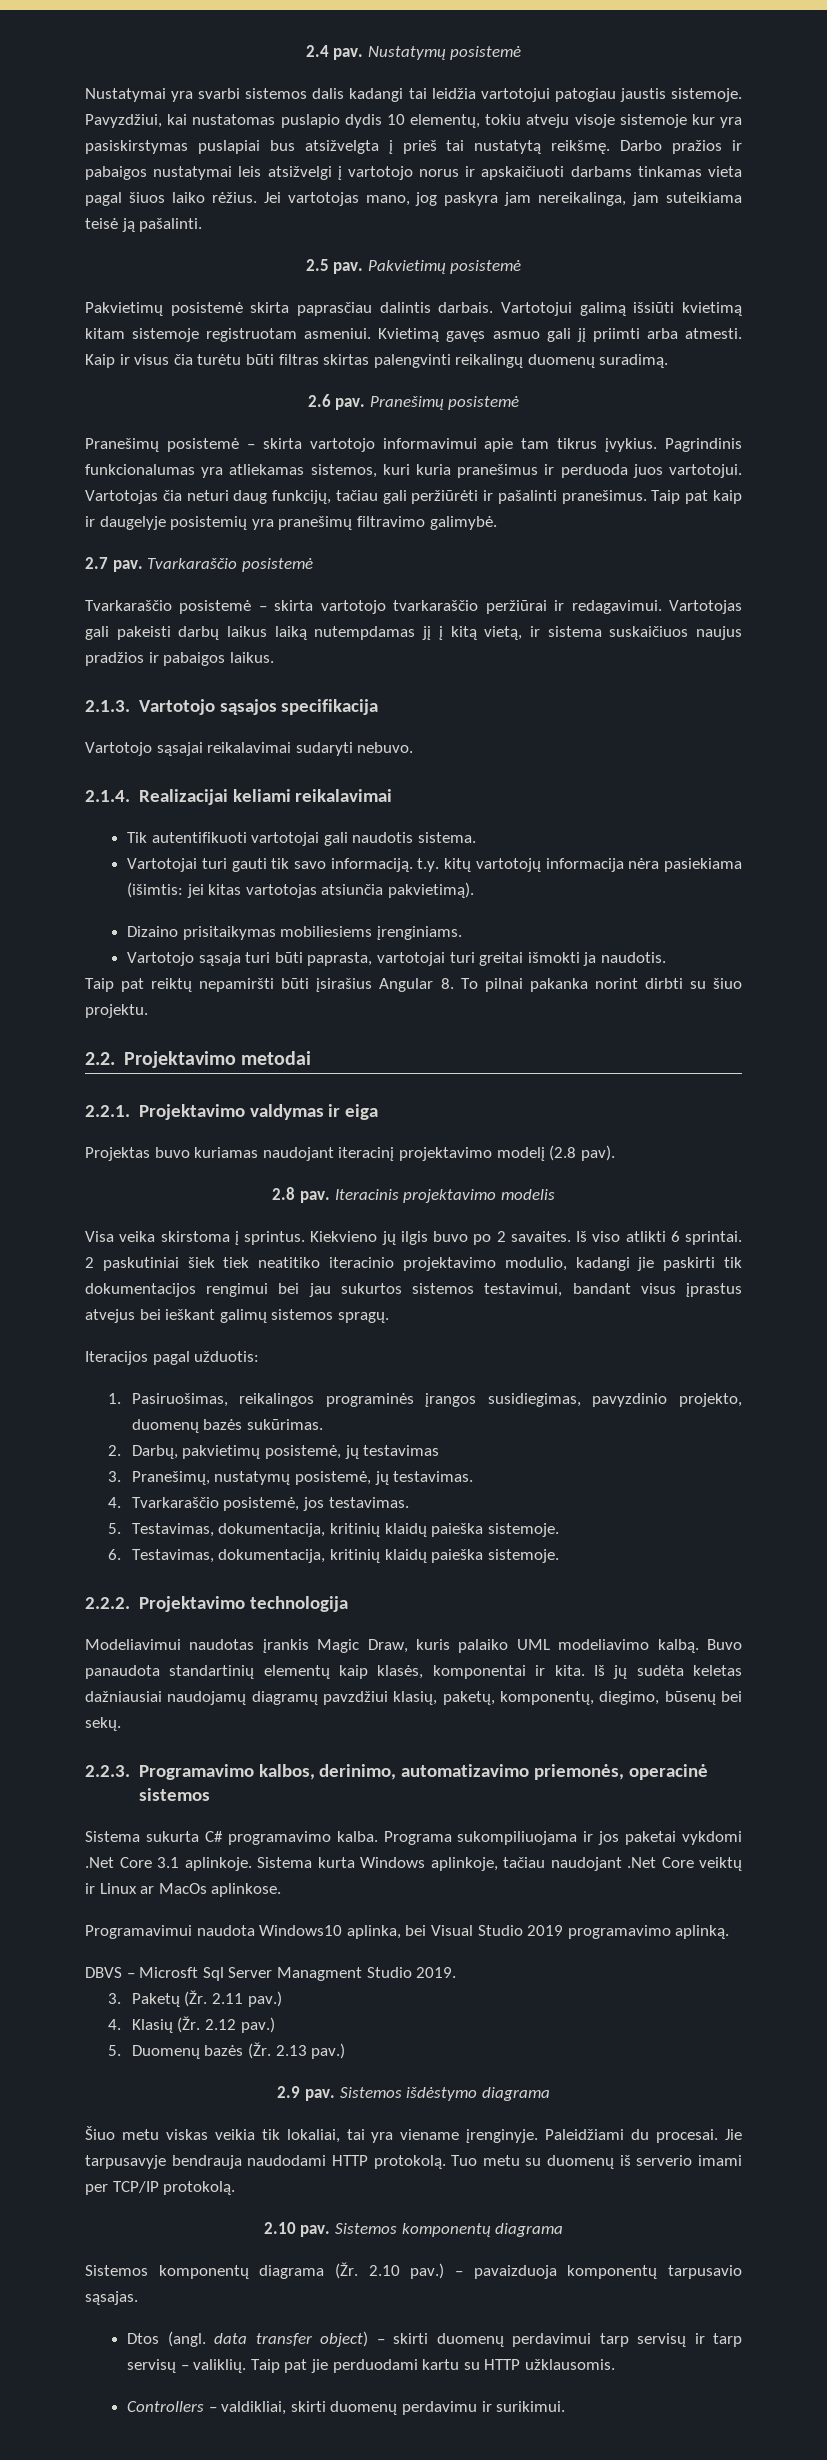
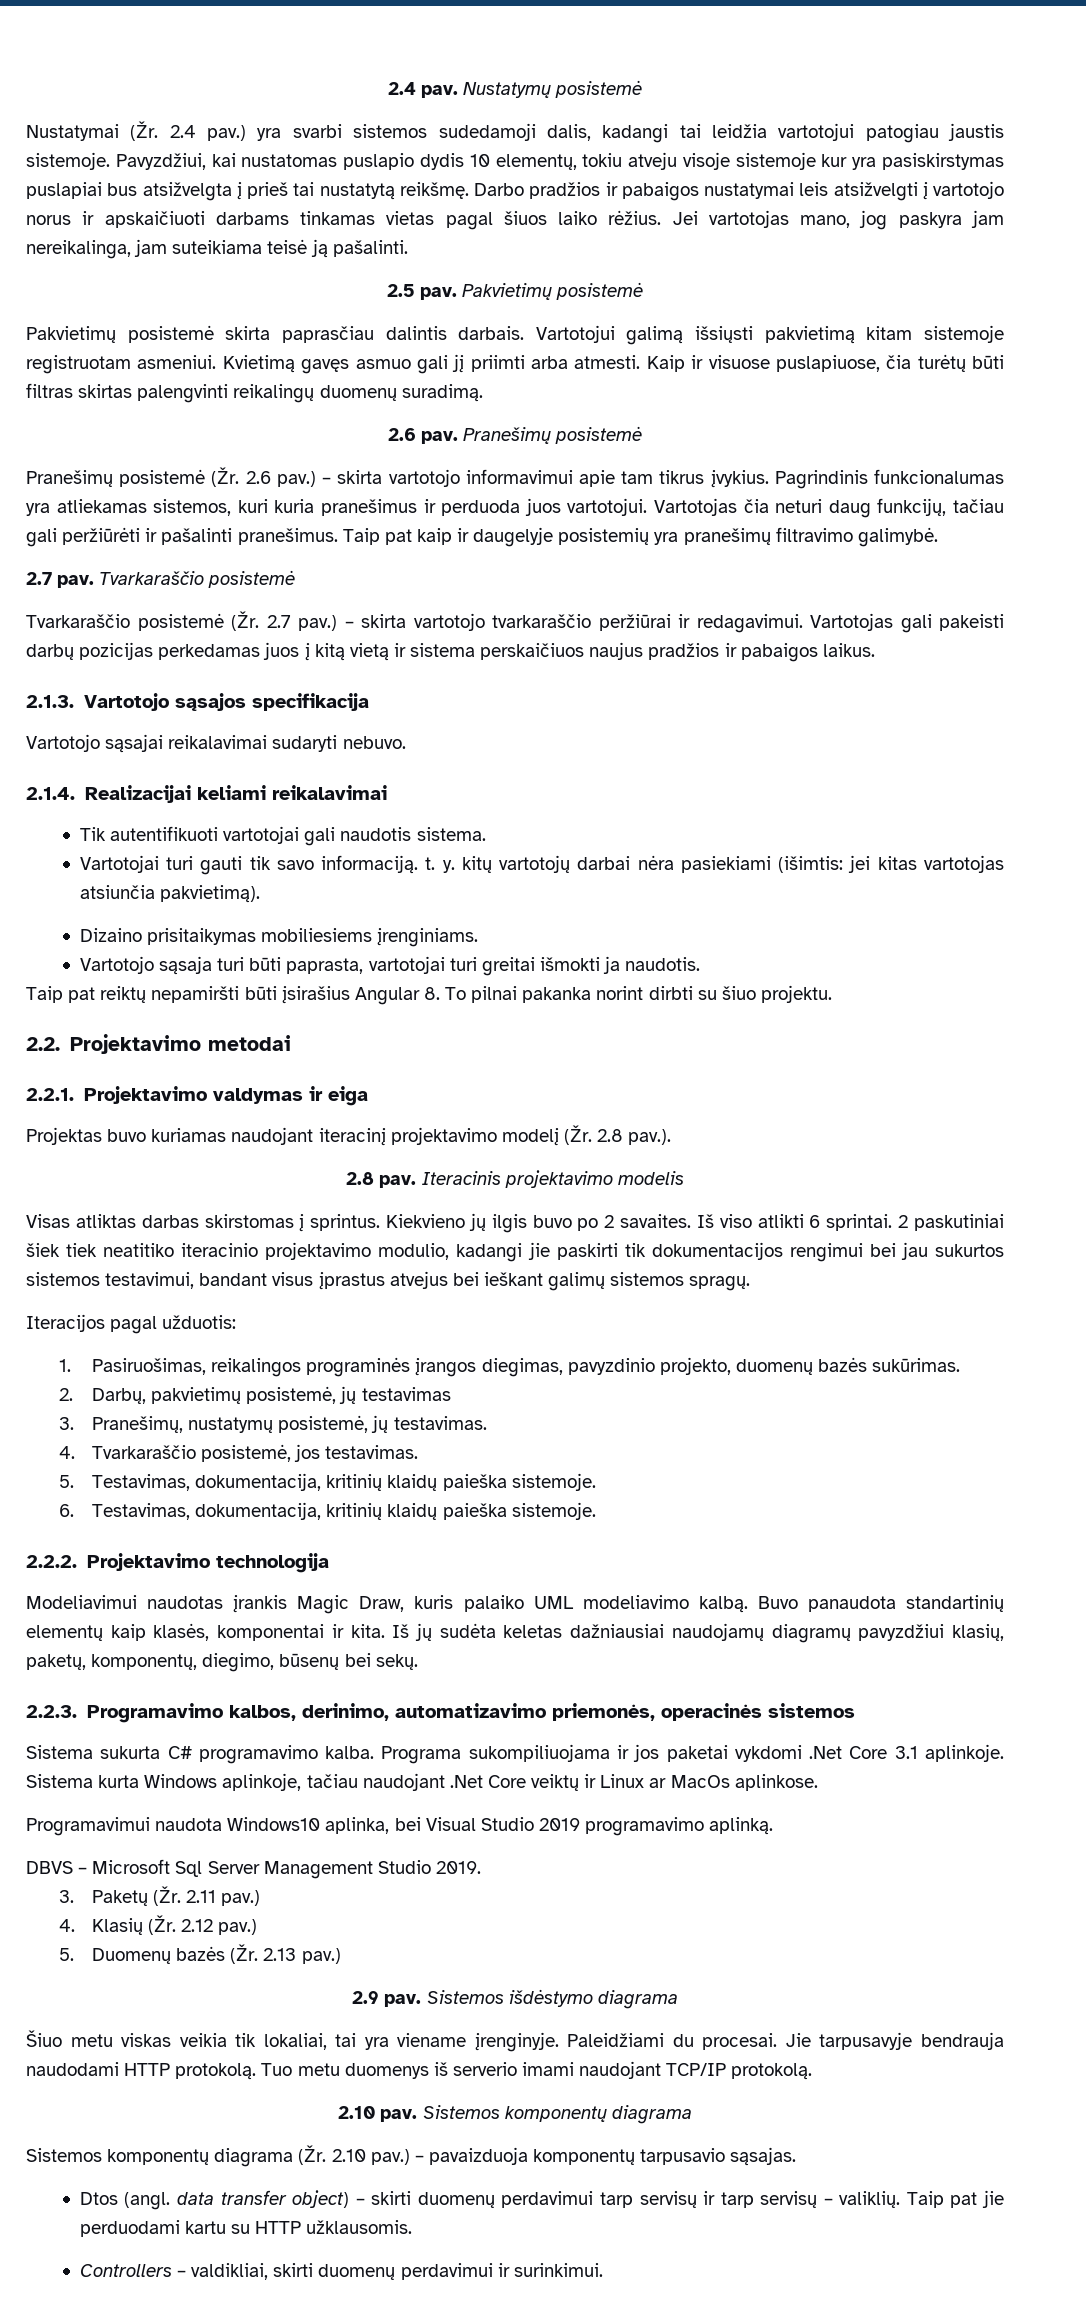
- Nustatymai yra svarbi sistemos dalis kadangi tai leidžia vartotojui patogiau jaustis sistemoje.
+ Nustatymai (Žr. 2.4 pav.) yra svarbi sistemos sudedamoji dalis, kadangi tai leidžia vartotojui patogiau jaustis sistemoje.
- Darbo pražios ir pabaigos nustatymai leis atsižvelgi į vartotojo norus ir apskaičiuoti darbams tinkamas vieta pagal šiuos laiko rėžius.
+ Darbo pradžios ir pabaigos nustatymai leis atsižvelgti į vartotojo norus ir apskaičiuoti darbams tinkamas vietas pagal šiuos laiko rėžius.
- Vartotojui galimą išsiūti kvietimą kitam sistemoje registruotam asmeniui.
+ Vartotojui galimą išsiųsti pakvietimą kitam sistemoje registruotam asmeniui.
- Kaip ir visus čia turėtu būti filtras skirtas palengvinti reikalingų duomenų suradimą.
+ Kaip ir visuose puslapiuose, čia turėtų būti filtras skirtas palengvinti reikalingų duomenų suradimą.
- Pranešimų posistemė – skirta vartotojo informavimui apie tam tikrus įvykius.
+ Pranešimų posistemė (Žr. 2.6 pav.) – skirta vartotojo informavimui apie tam tikrus įvykius.
- Tvarkaraščio posistemė – skirta vartotojo tvarkaraščio peržiūrai ir redagavimui.
+ Tvarkaraščio posistemė (Žr. 2.7 pav.) – skirta vartotojo tvarkaraščio peržiūrai ir redagavimui.
- Vartotojas gali pakeisti darbų laikus laiką nutempdamas jį į kitą vietą, ir sistema suskaičiuos naujus pradžios ir pabaigos laikus.
+ Vartotojas gali pakeisti darbų pozicijas perkedamas juos į kitą vietą ir sistema perskaičiuos naujus pradžios ir pabaigos laikus.
- Vartotojai turi gauti tik savo informaciją. t.y. kitų vartotojų informacija nėra pasiekiama (išimtis: jei kitas vartotojas atsiunčia pakvietimą).
+ Vartotojai turi gauti tik savo informaciją. t. y. kitų vartotojų darbai nėra pasiekiami (išimtis: jei kitas vartotojas atsiunčia pakvietimą).
- Projektas buvo kuriamas naudojant iteracinį projektavimo modelį (2.8 pav).
+ Projektas buvo kuriamas naudojant iteracinį projektavimo modelį (Žr. 2.8 pav.).
- Visa veika skirstoma į sprintus.
+ Visas atliktas darbas skirstomas į sprintus.
- 1. Pasiruošimas, reikalingos programinės įrangos susidiegimas, pavyzdinio projekto, duomenų bazės sukūrimas.
+ 1. Pasiruošimas, reikalingos programinės įrangos diegimas, pavyzdinio projekto, duomenų bazės sukūrimas.
- Iš jų sudėta keletas dažniausiai naudojamų diagramų pavzdžiui klasių, paketų, komponentų, diegimo, būsenų bei sekų.
+ Iš jų sudėta keletas dažniausiai naudojamų diagramų pavyzdžiui klasių, paketų, komponentų, diegimo, būsenų bei sekų.
- 2.2.3. Programavimo kalbos, derinimo, automatizavimo priemonės, operacinė sistemos
+ 2.2.3. Programavimo kalbos, derinimo, automatizavimo priemonės, operacinės sistemos
- DBVS – Microsft Sql Server Managment Studio 2019.
+ DBVS – Microsoft Sql Server Management Studio 2019.
- Tuo metu su duomenų iš serverio imami per TCP/IP protokolą.
+ Tuo metu duomenys iš serverio imami naudojant TCP/IP protokolą.
- Controllers – valdikliai, skirti duomenų perdavimu ir surikimui.
+ Controllers – valdikliai, skirti duomenų perdavimui ir surinkimui.

